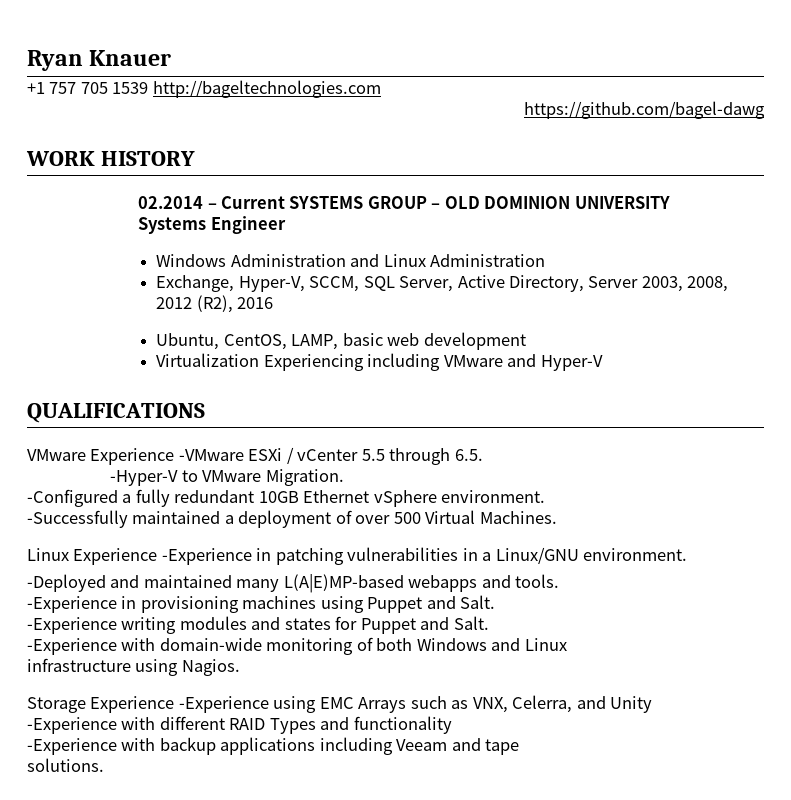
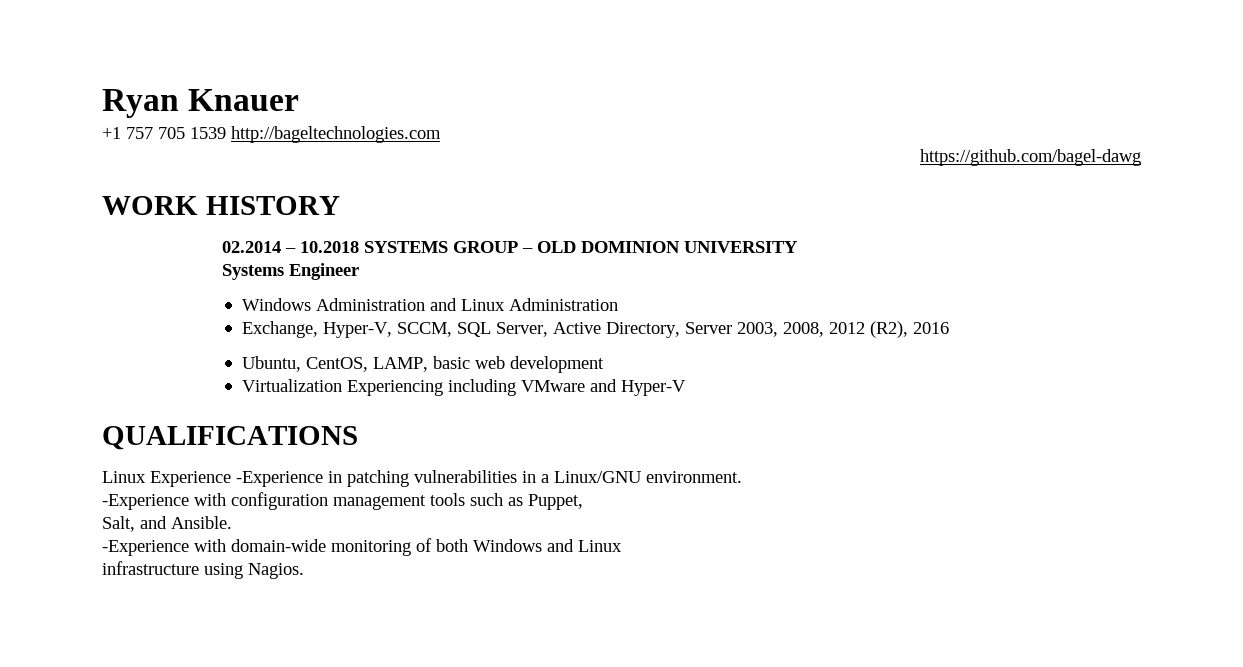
- 02.2014 – Current SYSTEMS GROUP – OLD DOMINION UNIVERSITY
+ 02.2014 – 10.2018 SYSTEMS GROUP – OLD DOMINION UNIVERSITY
- VMware Experience -VMware ESXi / vCenter 5.5 through 6.5.
- -Hyper-V to VMware Migration.
- -Configured a fully redundant 10GB Ethernet vSphere environment.
- -Successfully maintained a deployment of over 500 Virtual Machines.
- -Deployed and maintained many L(A|E)MP-based webapps and tools.
- -Experience in provisioning machines using Puppet and Salt.
- -Experience writing modules and states for Puppet and Salt.
+ -Experience with configuration management tools such as Puppet,
+ Salt, and Ansible.
- Storage Experience -Experience using EMC Arrays such as VNX, Celerra, and Unity
- -Experience with different RAID Types and functionality
- -Experience with backup applications including Veeam and tape
- solutions.

